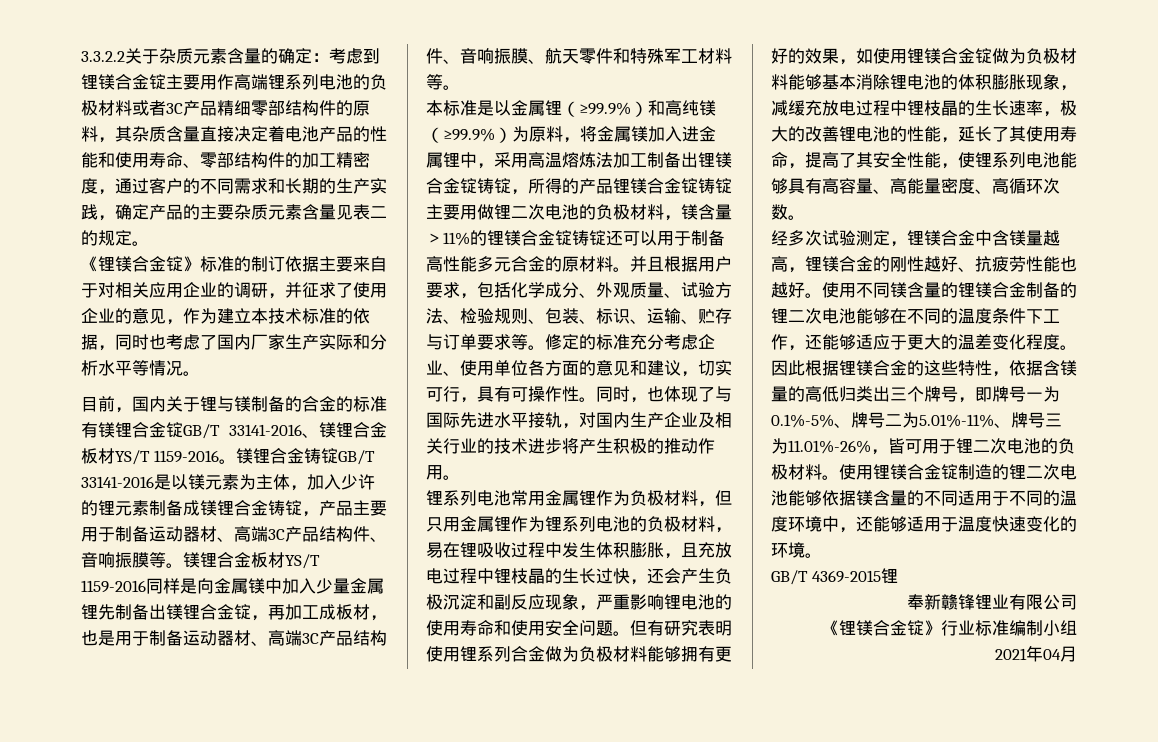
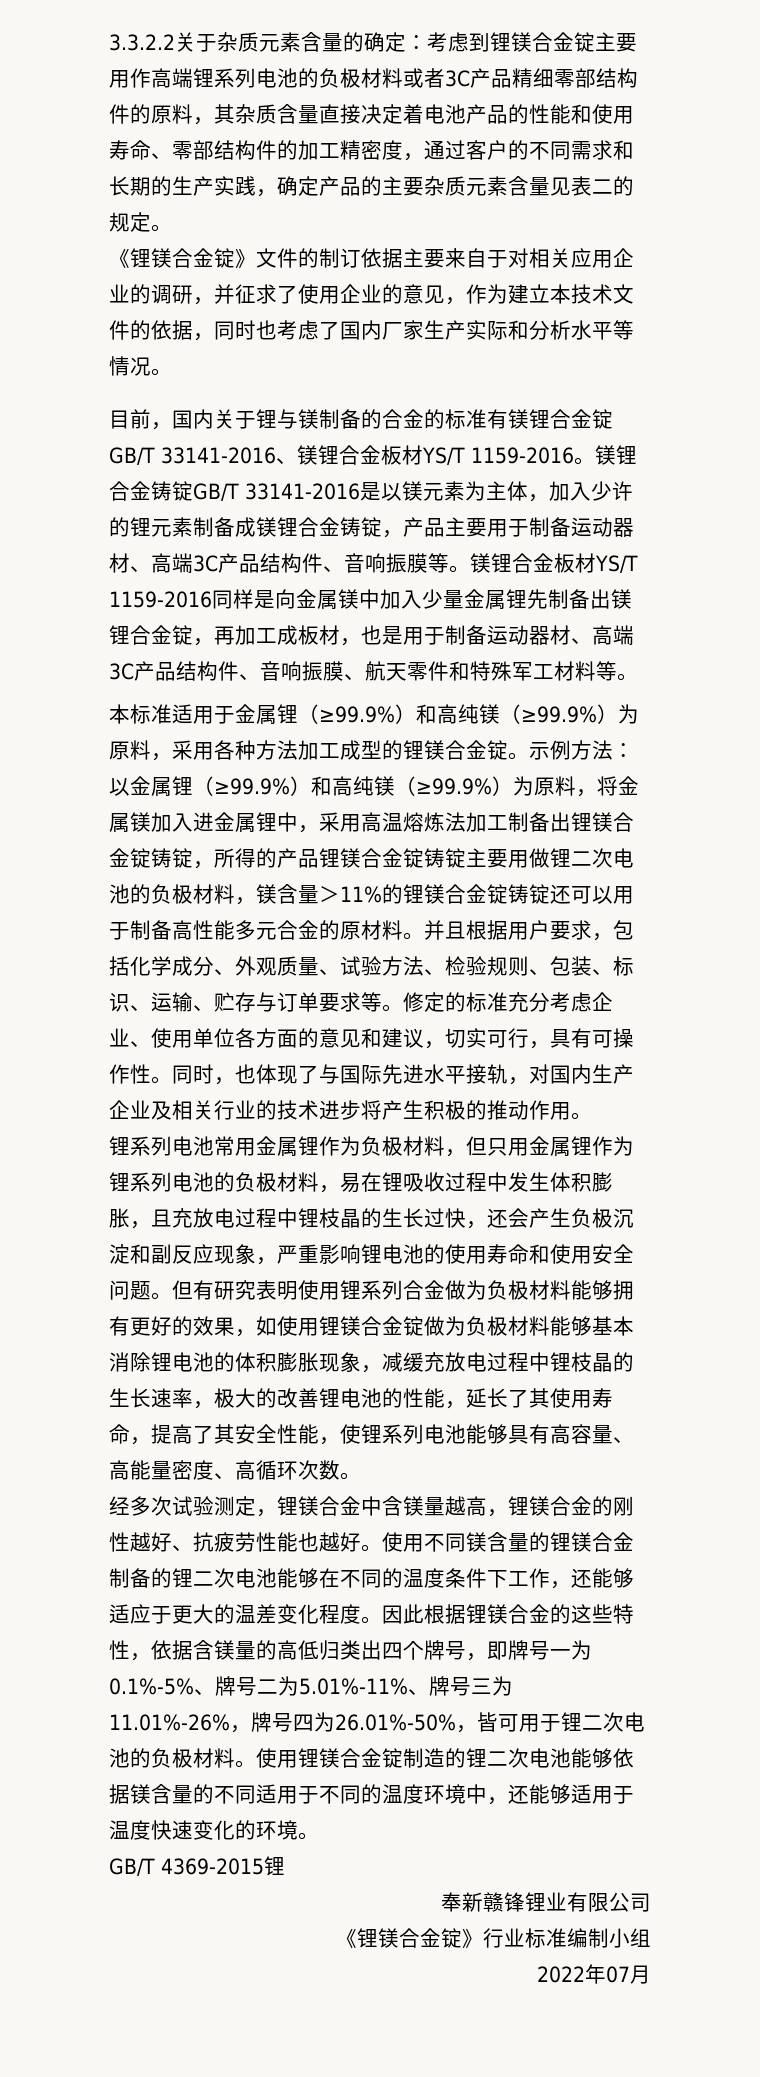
- 《锂镁合金锭》标准的制订依据主要来自于对相关应用企业的调研，并征求了使用企业的意见，作为建立本技术标准的依据，同时也考虑了国内厂家生产实际和分析水平等情况。
+ 《锂镁合金锭》文件的制订依据主要来自于对相关应用企业的调研，并征求了使用企业的意见，作为建立本技术文件的依据，同时也考虑了国内厂家生产实际和分析水平等情况。
- 本标准是以金属锂（≥99.9%）和高纯镁（≥99.9%）为原料，将金属镁加入进金属锂中，采用高温熔炼法加工制备出锂镁合金锭铸锭，所得的产品锂镁合金锭铸锭主要用做锂二次电池的负极材料，镁含量＞11%的锂镁合金锭铸锭还可以用于制备高性能多元合金的原材料。
+ 本标准适用于金属锂（≥99.9%）和高纯镁（≥99.9%）为原料，采用各种方法加工成型的锂镁合金锭。示例方法：以金属锂（≥99.9%）和高纯镁（≥99.9%）为原料，将金属镁加入进金属锂中，采用高温熔炼法加工制备出锂镁合金锭铸锭，所得的产品锂镁合金锭铸锭主要用做锂二次电池的负极材料，镁含量＞11%的锂镁合金锭铸锭还可以用于制备高性能多元合金的原材料。
- 因此根据锂镁合金的这些特性，依据含镁量的高低归类出三个牌号，即牌号一为0.1%-5%、牌号二为5.01%-11%、牌号三为11.01%-26%，皆可用于锂二次电池的负极材料。
+ 因此根据锂镁合金的这些特性，依据含镁量的高低归类出四个牌号，即牌号一为0.1%-5%、牌号二为5.01%-11%、牌号三为11.01%-26%，牌号四为26.01%-50%，皆可用于锂二次电池的负极材料。
- 2021年04月
+ 2022年07月

